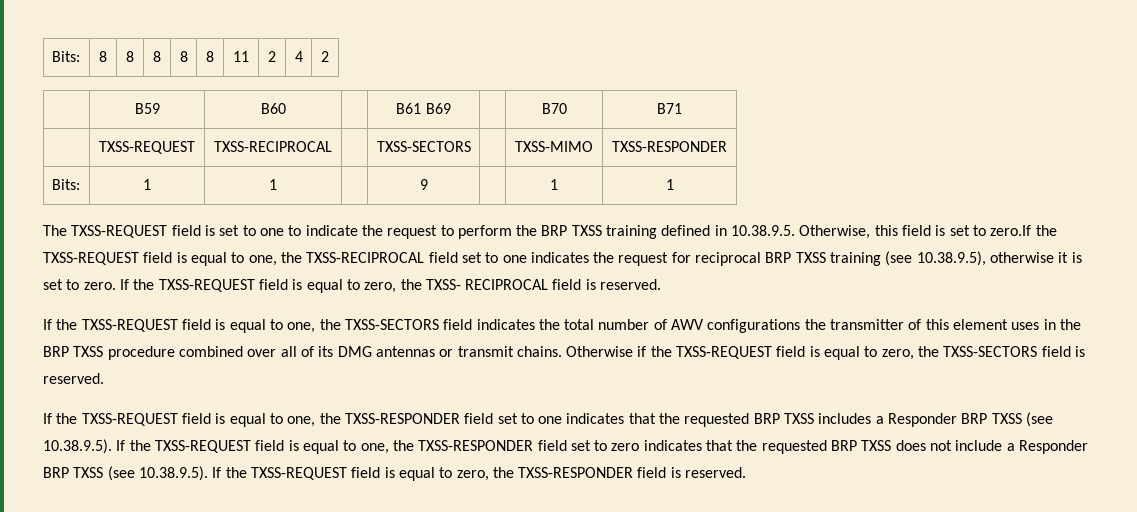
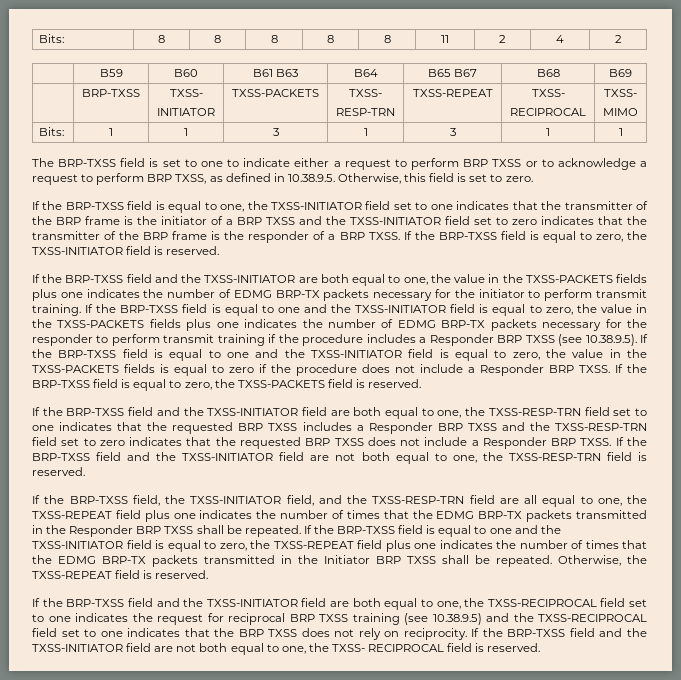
- | B59 | B60 | | B61 B69 | | B70 | B71
- | TXSS-REQUEST | TXSS-RECIPROCAL | | TXSS-SECTORS | | TXSS-MIMO | TXSS-RESPONDER
+ | B59 | B60 | B61 B63 | B64 | B65 B67 | B68 | B69
+ | BRP-TXSS | TXSS-
+ INITIATOR | TXSS-PACKETS | TXSS-
+ RESP-TRN | TXSS-REPEAT | TXSS-
+ RECIPROCAL | TXSS-
+ MIMO
- Bits: | 1 | 1 | | 9 | | 1 | 1
+ Bits: | 1 | 1 | 3 | 1 | 3 | 1 | 1
- The TXSS-REQUEST field is set to one to indicate the request to perform the BRP TXSS training defined in 10.38.9.5. Otherwise, this field is set to zero.If the TXSS-REQUEST field is equal to one, the TXSS-RECIPROCAL field set to one indicates the request for reciprocal BRP TXSS training (see 10.38.9.5), otherwise it is set to zero. If the TXSS-REQUEST field is equal to zero, the TXSS- RECIPROCAL field is reserved.
- If the TXSS-REQUEST field is equal to one, the TXSS-SECTORS field indicates the total number of AWV configurations the transmitter of this element uses in the BRP TXSS procedure combined over all of its DMG antennas or transmit chains. Otherwise if the TXSS-REQUEST field is equal to zero, the TXSS-SECTORS field is reserved.
- If the TXSS-REQUEST field is equal to one, the TXSS-RESPONDER field set to one indicates that the requested BRP TXSS includes a Responder BRP TXSS (see 10.38.9.5). If the TXSS-REQUEST field is equal to one, the TXSS-RESPONDER field set to zero indicates that the requested BRP TXSS does not include a Responder BRP TXSS (see 10.38.9.5). If the TXSS-REQUEST field is equal to zero, the TXSS-RESPONDER field is reserved.
+ The BRP-TXSS field is set to one to indicate either a request to perform BRP TXSS or to acknowledge a request to perform BRP TXSS, as defined in 10.38.9.5. Otherwise, this field is set to zero.
+ If the BRP-TXSS field is equal to one, the TXSS-INITIATOR field set to one indicates that the transmitter of the BRP frame is the initiator of a BRP TXSS and the TXSS-INITIATOR field set to zero indicates that the transmitter of the BRP frame is the responder of a BRP TXSS. If the BRP-TXSS field is equal to zero, the TXSS-INITIATOR field is reserved.
+ If the BRP-TXSS field and the TXSS-INITIATOR are both equal to one, the value in the TXSS-PACKETS fields plus one indicates the number of EDMG BRP-TX packets necessary for the initiator to perform transmit training. If the BRP-TXSS field is equal to one and the TXSS-INITIATOR field is equal to zero, the value in the TXSS-PACKETS fields plus one indicates the number of EDMG BRP-TX packets necessary for the responder to perform transmit training if the procedure includes a Responder BRP TXSS (see 10.38.9.5). If the BRP-TXSS field is equal to one and the TXSS-INITIATOR field is equal to zero, the value in the TXSS-PACKETS fields is equal to zero if the procedure does not include a Responder BRP TXSS. If the BRP-TXSS field is equal to zero, the TXSS-PACKETS field is reserved.
+ If the BRP-TXSS field and the TXSS-INITIATOR field are both equal to one, the TXSS-RESP-TRN field set to one indicates that the requested BRP TXSS includes a Responder BRP TXSS and the TXSS-RESP-TRN field set to zero indicates that the requested BRP TXSS does not include a Responder BRP TXSS. If the BRP-TXSS field and the TXSS-INITIATOR field are not both equal to one, the TXSS-RESP-TRN field is reserved.
+ If the BRP-TXSS field, the TXSS-INITIATOR field, and the TXSS-RESP-TRN field are all equal to one, the TXSS-REPEAT field plus one indicates the number of times that the EDMG BRP-TX packets transmitted in the Responder BRP TXSS shall be repeated. If the BRP-TXSS field is equal to one and the TXSS-INITIATOR field is equal to zero, the TXSS-REPEAT field plus one indicates the number of times that the EDMG BRP-TX packets transmitted in the Initiator BRP TXSS shall be repeated. Otherwise, the TXSS-REPEAT field is reserved.
+ If the BRP-TXSS field and the TXSS-INITIATOR field are both equal to one, the TXSS-RECIPROCAL field set to one indicates the request for reciprocal BRP TXSS training (see 10.38.9.5) and the TXSS-RECIPROCAL field set to one indicates that the BRP TXSS does not rely on reciprocity. If the BRP-TXSS field and the TXSS-INITIATOR field are not both equal to one, the TXSS- RECIPROCAL field is reserved.

